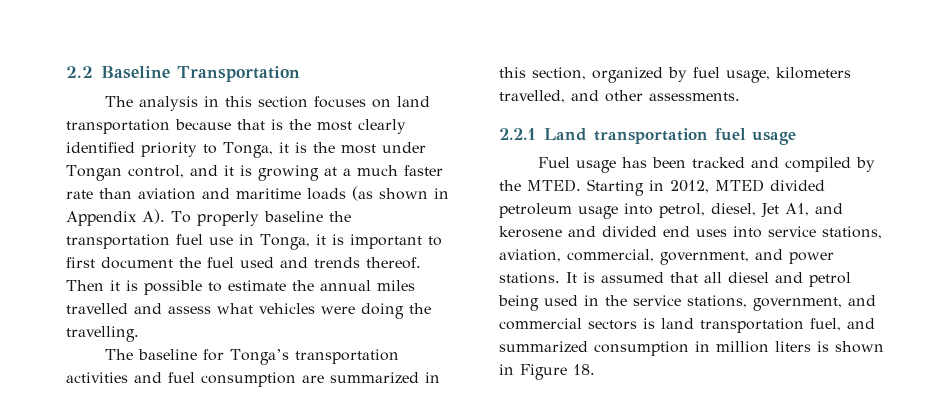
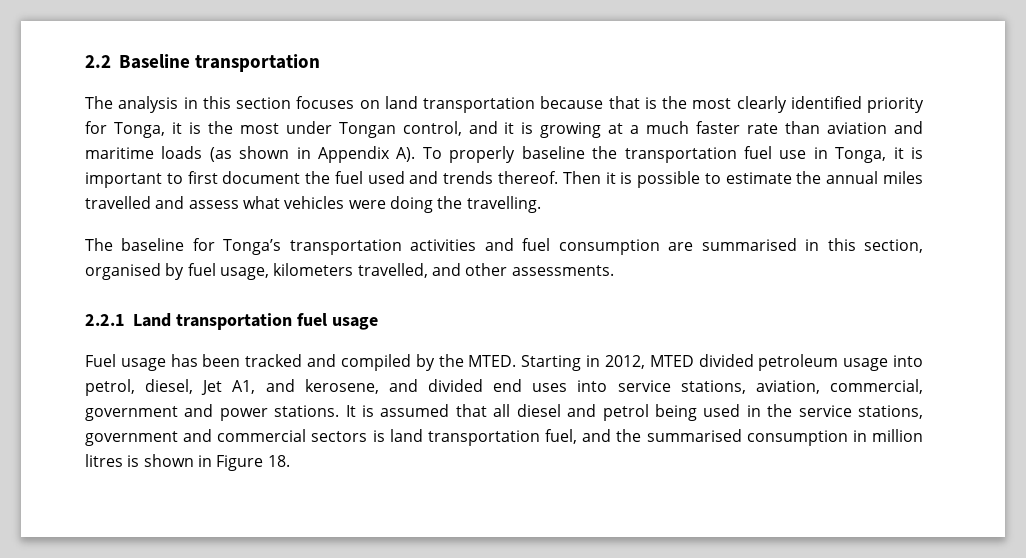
- 2.2 Baseline Transportation
+ 2.2 Baseline transportation
- The analysis in this section focuses on land transportation because that is the most clearly identified priority to Tonga, it is the most under Tongan control, and it is growing at a much faster rate than aviation and maritime loads (as shown in Appendix A). To properly baseline the transportation fuel use in Tonga, it is important to first document the fuel used and trends thereof.
+ The analysis in this section focuses on land transportation because that is the most clearly identified priority for Tonga, it is the most under Tongan control, and it is growing at a much faster rate than aviation and maritime loads (as shown in Appendix A). To properly baseline the transportation fuel use in Tonga, it is important to first document the fuel used and trends thereof.
- The baseline for Tonga’s transportation activities and fuel consumption are summarized in this section, organized by fuel usage, kilometers travelled, and other assessments.
+ The baseline for Tonga’s transportation activities and fuel consumption are summarised in this section, organised by fuel usage, kilometers travelled, and other assessments.
- Starting in 2012, MTED divided petroleum usage into petrol, diesel, Jet A1, and kerosene and divided end uses into service stations, aviation, commercial, government, and power stations.
+ Starting in 2012, MTED divided petroleum usage into petrol, diesel, Jet A1, and kerosene, and divided end uses into service stations, aviation, commercial, government and power stations.
- It is assumed that all diesel and petrol being used in the service stations, government, and commercial sectors is land transportation fuel, and summarized consumption in million liters is shown in Figure 18.
+ It is assumed that all diesel and petrol being used in the service stations, government and commercial sectors is land transportation fuel, and the summarised consumption in million litres is shown in Figure 18.

